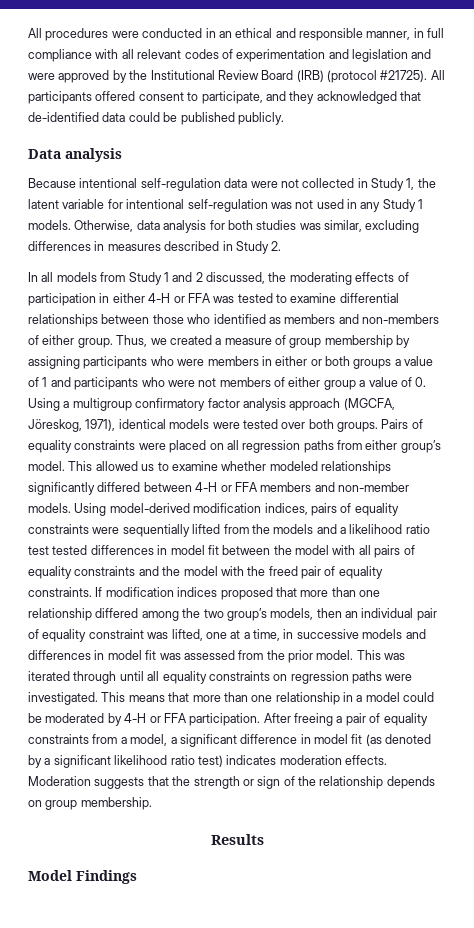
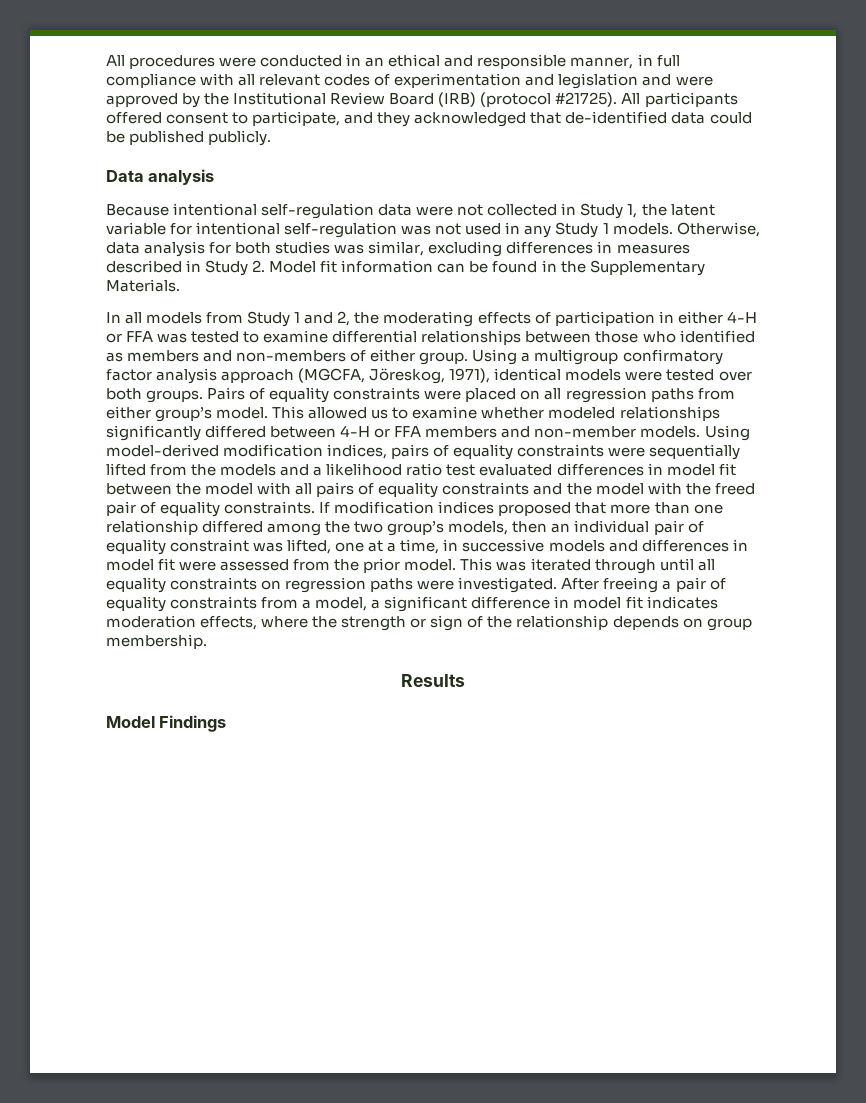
- Otherwise, data analysis for both studies was similar, excluding differences in measures described in Study 2.
+ Otherwise, data analysis for both studies was similar, excluding differences in measures described in Study 2. Model fit information can be found in the Supplementary Materials.
- In all models from Study 1 and 2 discussed, the moderating effects of participation in either 4-H or FFA was tested to examine differential relationships between those who identified as members and non-members of either group.
+ In all models from Study 1 and 2, the moderating effects of participation in either 4-H or FFA was tested to examine differential relationships between those who identified as members and non-members of either group.
- Thus, we created a measure of group membership by assigning participants who were members in either or both groups a value of 1 and participants who were not members of either group a value of 0. Using a multigroup confirmatory factor analysis approach (MGCFA, Jöreskog, 1971), identical models were tested over both groups.
+ Using a multigroup confirmatory factor analysis approach (MGCFA, Jöreskog, 1971), identical models were tested over both groups.
- Using model-derived modification indices, pairs of equality constraints were sequentially lifted from the models and a likelihood ratio test tested differences in model fit between the model with all pairs of equality constraints and the model with the freed pair of equality constraints.
+ Using model-derived modification indices, pairs of equality constraints were sequentially lifted from the models and a likelihood ratio test evaluated differences in model fit between the model with all pairs of equality constraints and the model with the freed pair of equality constraints.
- If modification indices proposed that more than one relationship differed among the two group’s models, then an individual pair of equality constraint was lifted, one at a time, in successive models and differences in model fit was assessed from the prior model.
+ If modification indices proposed that more than one relationship differed among the two group’s models, then an individual pair of equality constraint was lifted, one at a time, in successive models and differences in model fit were assessed from the prior model.
- This means that more than one relationship in a model could be moderated by 4-H or FFA participation.
- After freeing a pair of equality constraints from a model, a significant difference in model fit (as denoted by a significant likelihood ratio test) indicates moderation effects. Moderation suggests that the strength or sign of the relationship depends on group membership.
+ After freeing a pair of equality constraints from a model, a significant difference in model fit indicates moderation effects, where the strength or sign of the relationship depends on group membership.

